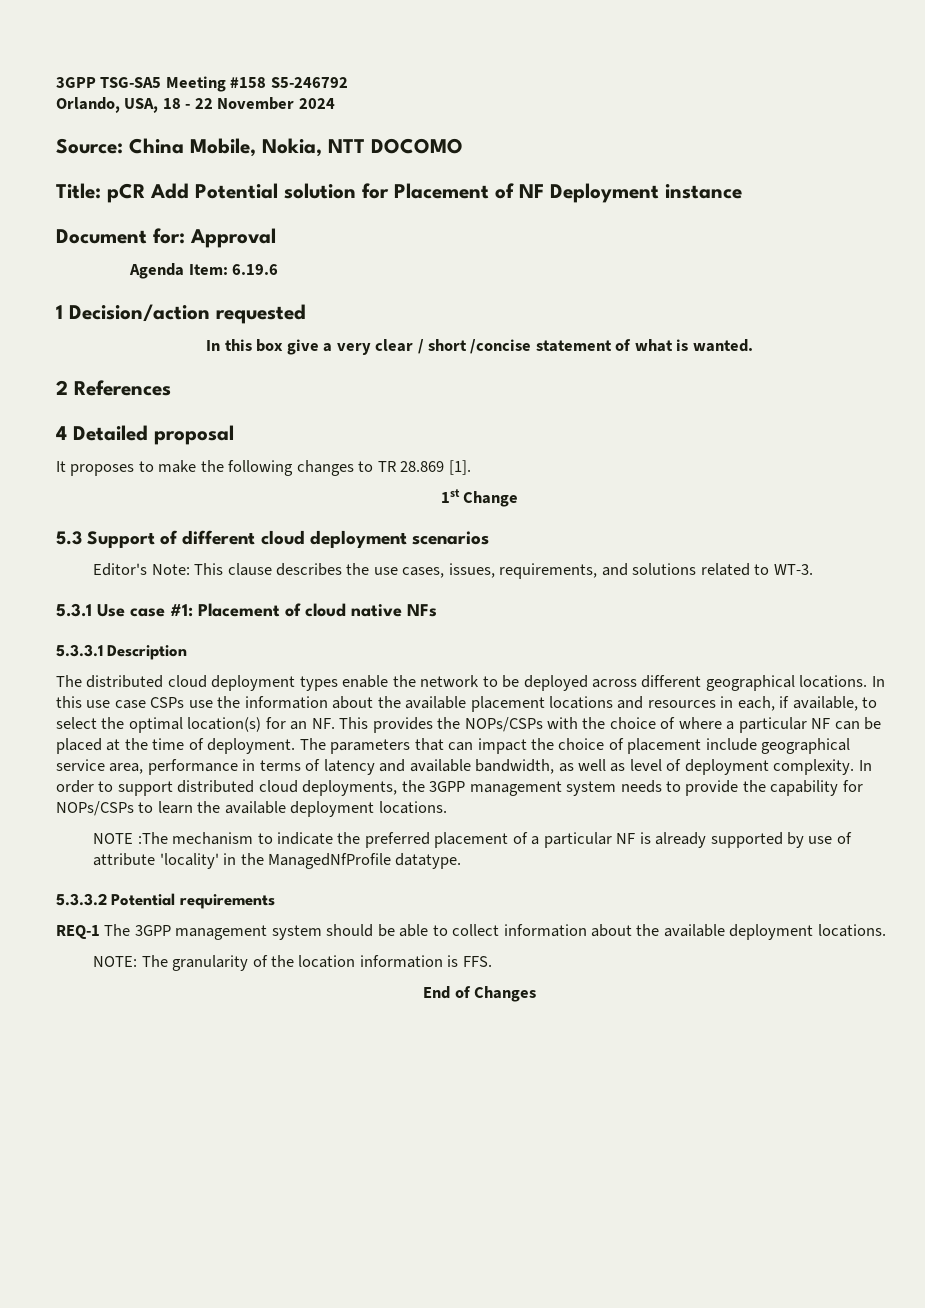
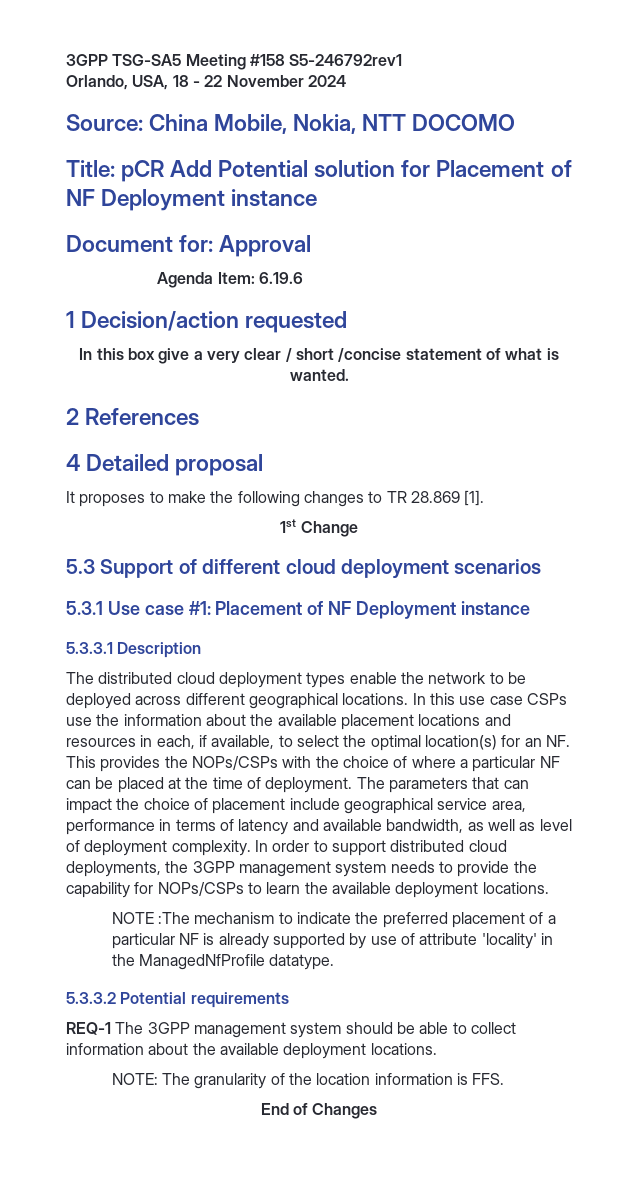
- 3GPP TSG-SA5 Meeting #158 S5-246792
+ 3GPP TSG-SA5 Meeting #158 S5-246792rev1
- Editor's Note: This clause describes the use cases, issues, requirements, and solutions related to WT-3.
- 5.3.1 Use case #1: Placement of cloud native NFs
+ 5.3.1 Use case #1: Placement of NF Deployment instance

